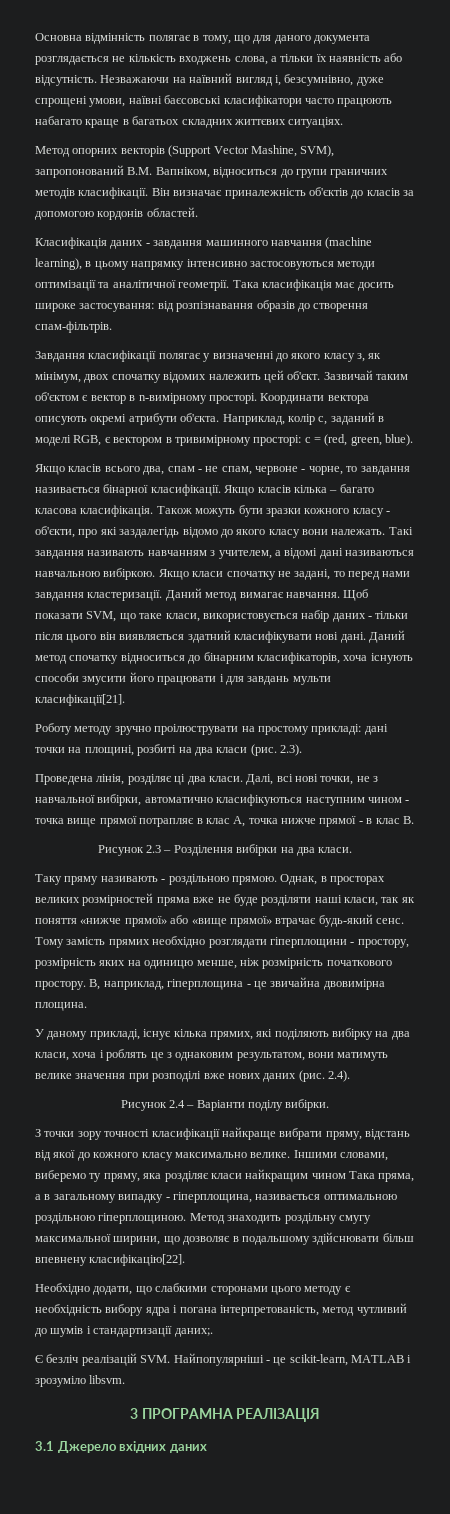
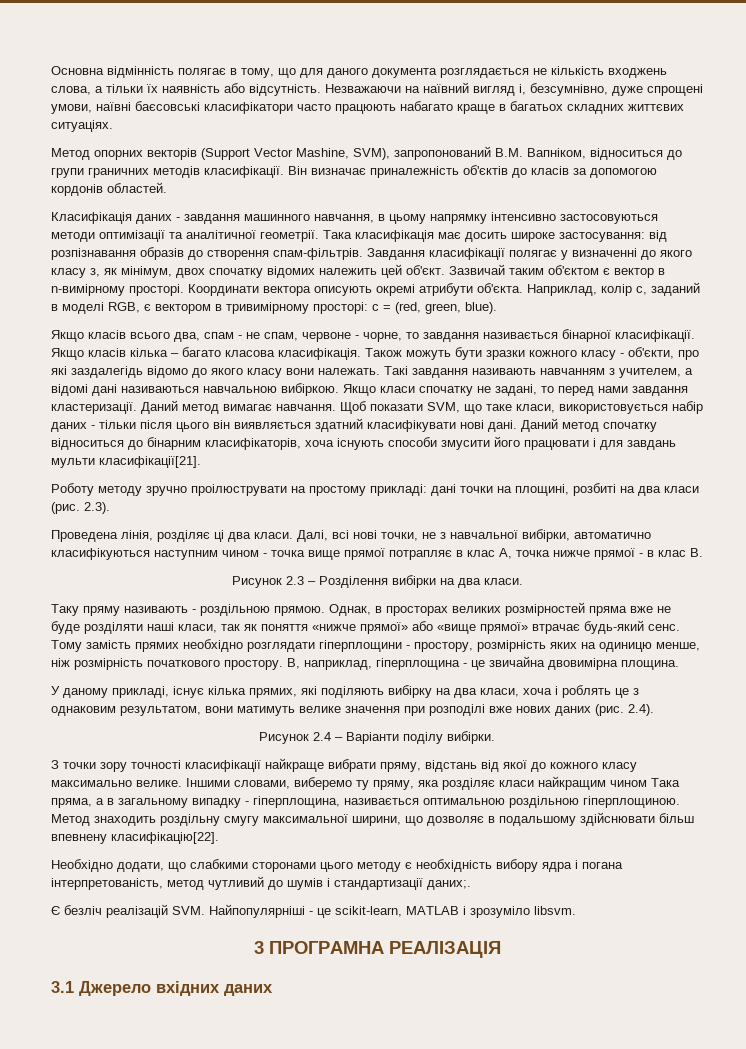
- Класифікація даних - завдання машинного навчання (machine learning), в цьому напрямку інтенсивно застосовуються методи оптимізації та аналітичної геометрії.
+ Класифікація даних - завдання машинного навчання, в цьому напрямку інтенсивно застосовуються методи оптимізації та аналітичної геометрії.
- Така класифікація має досить широке застосування: від розпізнавання образів до створення спам-фільтрів.
- Завдання класифікації полягає у визначенні до якого класу з, як мінімум, двох спочатку відомих належить цей об'єкт.
+ Така класифікація має досить широке застосування: від розпізнавання образів до створення спам-фільтрів. Завдання класифікації полягає у визначенні до якого класу з, як мінімум, двох спочатку відомих належить цей об'єкт.

